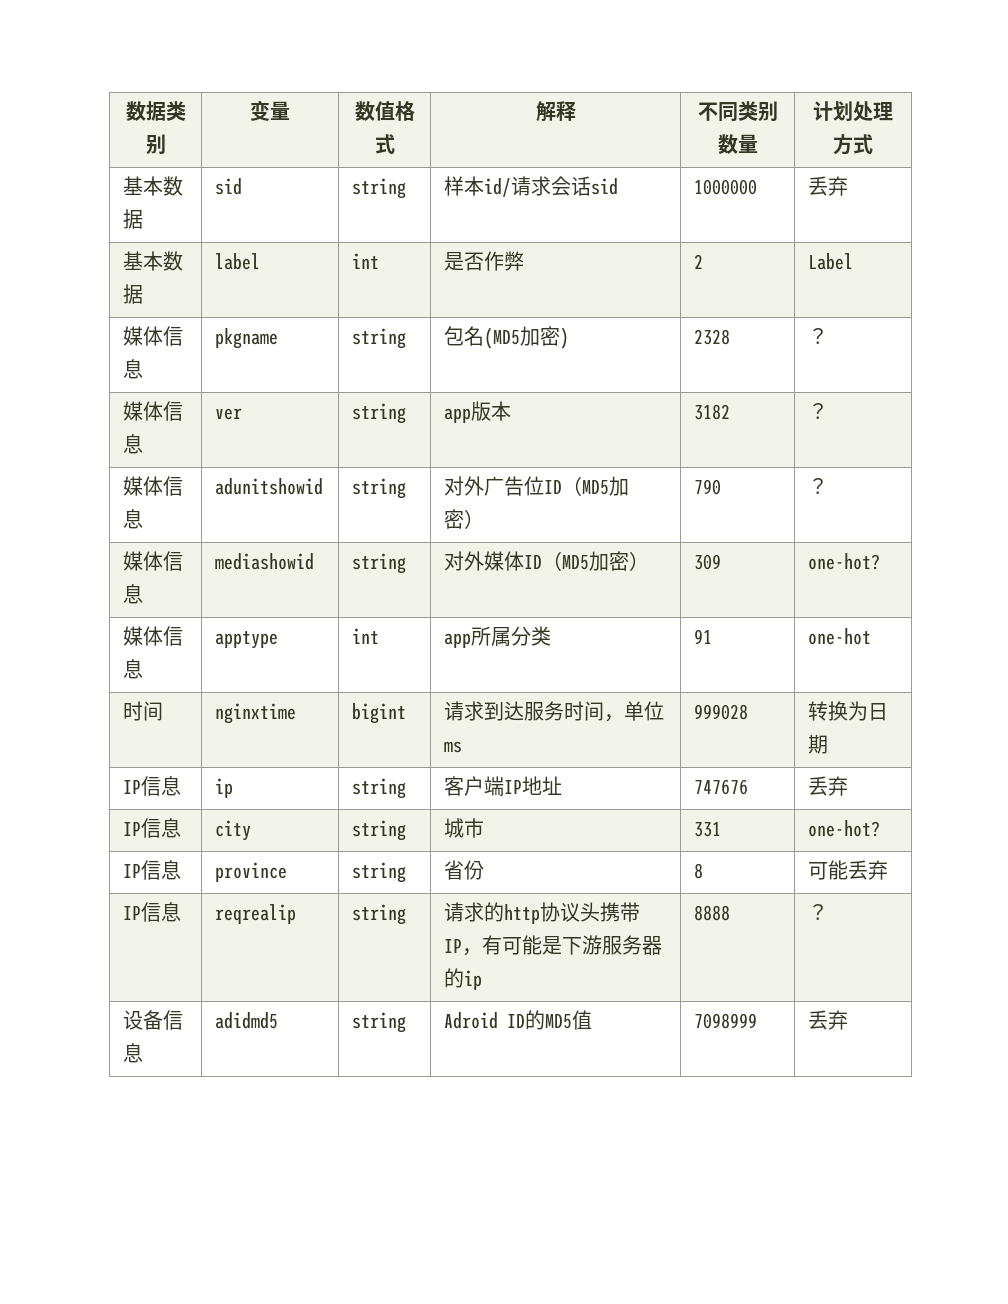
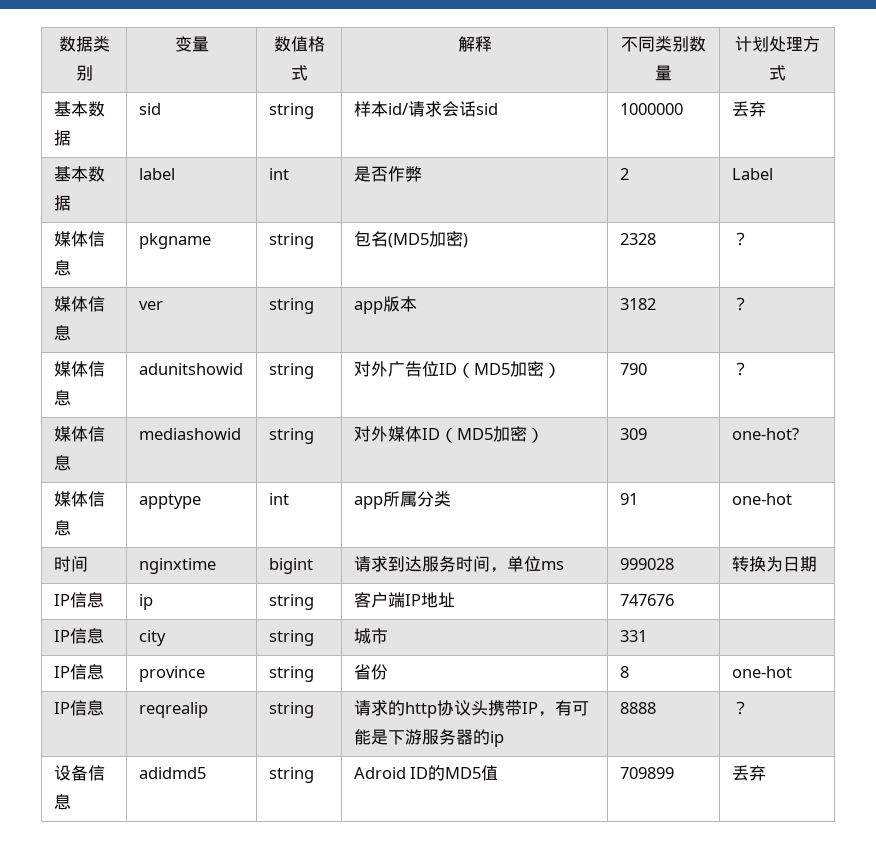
- IP信息 | ip | string | 客户端IP地址 | 747676 | 丢弃
+ IP信息 | ip | string | 客户端IP地址 | 747676 |
- IP信息 | city | string | 城市 | 331 | one-hot?
+ IP信息 | city | string | 城市 | 331 |
- IP信息 | province | string | 省份 | 8 | 可能丢弃
+ IP信息 | province | string | 省份 | 8 | one-hot
- 设备信息 | adidmd5 | string | Adroid ID的MD5值 | 7098999 | 丢弃
+ 设备信息 | adidmd5 | string | Adroid ID的MD5值 | 709899 | 丢弃

